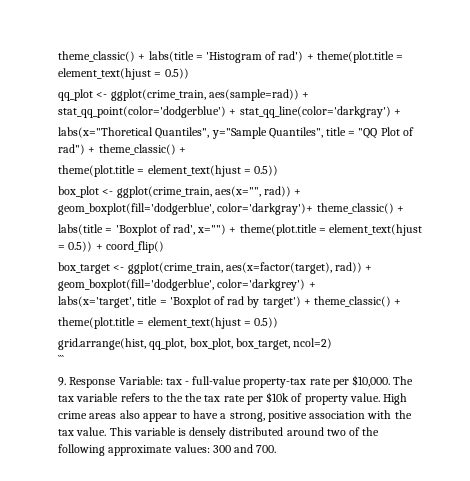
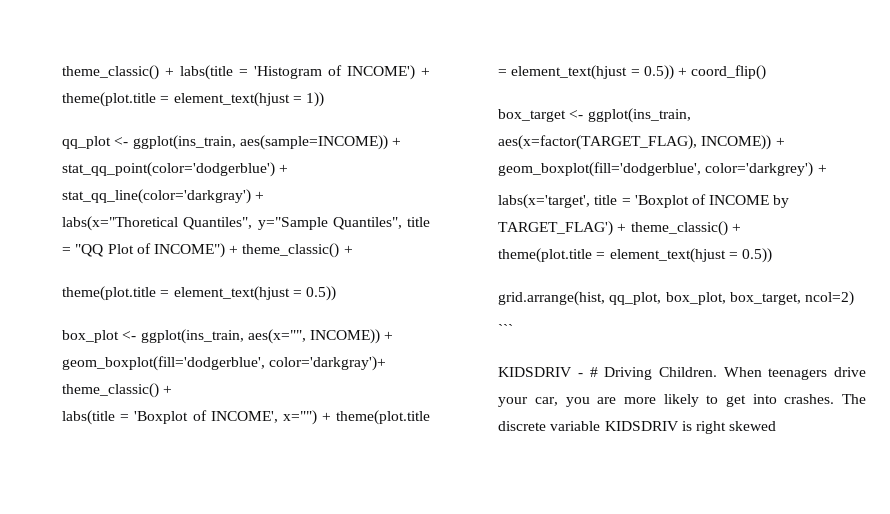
- theme_classic() + labs(title = 'Histogram of rad') + theme(plot.title = element_text(hjust = 0.5))
+ theme_classic() + labs(title = 'Histogram of INCOME') + theme(plot.title = element_text(hjust = 1))
- qq_plot <- ggplot(crime_train, aes(sample=rad)) + stat_qq_point(color='dodgerblue') + stat_qq_line(color='darkgray') +
+ qq_plot <- ggplot(ins_train, aes(sample=INCOME)) + stat_qq_point(color='dodgerblue') + stat_qq_line(color='darkgray') +
- labs(x="Thoretical Quantiles", y="Sample Quantiles", title = "QQ Plot of rad") + theme_classic() +
+ labs(x="Thoretical Quantiles", y="Sample Quantiles", title = "QQ Plot of INCOME") + theme_classic() +
- box_plot <- ggplot(crime_train, aes(x="", rad)) + geom_boxplot(fill='dodgerblue', color='darkgray')+ theme_classic() +
+ box_plot <- ggplot(ins_train, aes(x="", INCOME)) + geom_boxplot(fill='dodgerblue', color='darkgray')+ theme_classic() +
- labs(title = 'Boxplot of rad', x="") + theme(plot.title = element_text(hjust = 0.5)) + coord_flip()
+ labs(title = 'Boxplot of INCOME', x="") + theme(plot.title = element_text(hjust = 0.5)) + coord_flip()
- box_target <- ggplot(crime_train, aes(x=factor(target), rad)) + geom_boxplot(fill='dodgerblue', color='darkgrey') +
+ box_target <- ggplot(ins_train, aes(x=factor(TARGET_FLAG), INCOME)) + geom_boxplot(fill='dodgerblue', color='darkgrey') +
- labs(x='target', title = 'Boxplot of rad by target') + theme_classic() +
+ labs(x='target', title = 'Boxplot of INCOME by TARGET_FLAG') + theme_classic() +
- 9. Response Variable: tax - full-value property-tax rate per $10,000. The tax variable refers to the the tax rate per $10k of property value. High crime areas also appear to have a strong, positive association with the tax value. This variable is densely distributed around two of the following approximate values: 300 and 700.
+ KIDSDRIV - # Driving Children. When teenagers drive your car, you are more likely to get into crashes. The discrete variable KIDSDRIV is right skewed

